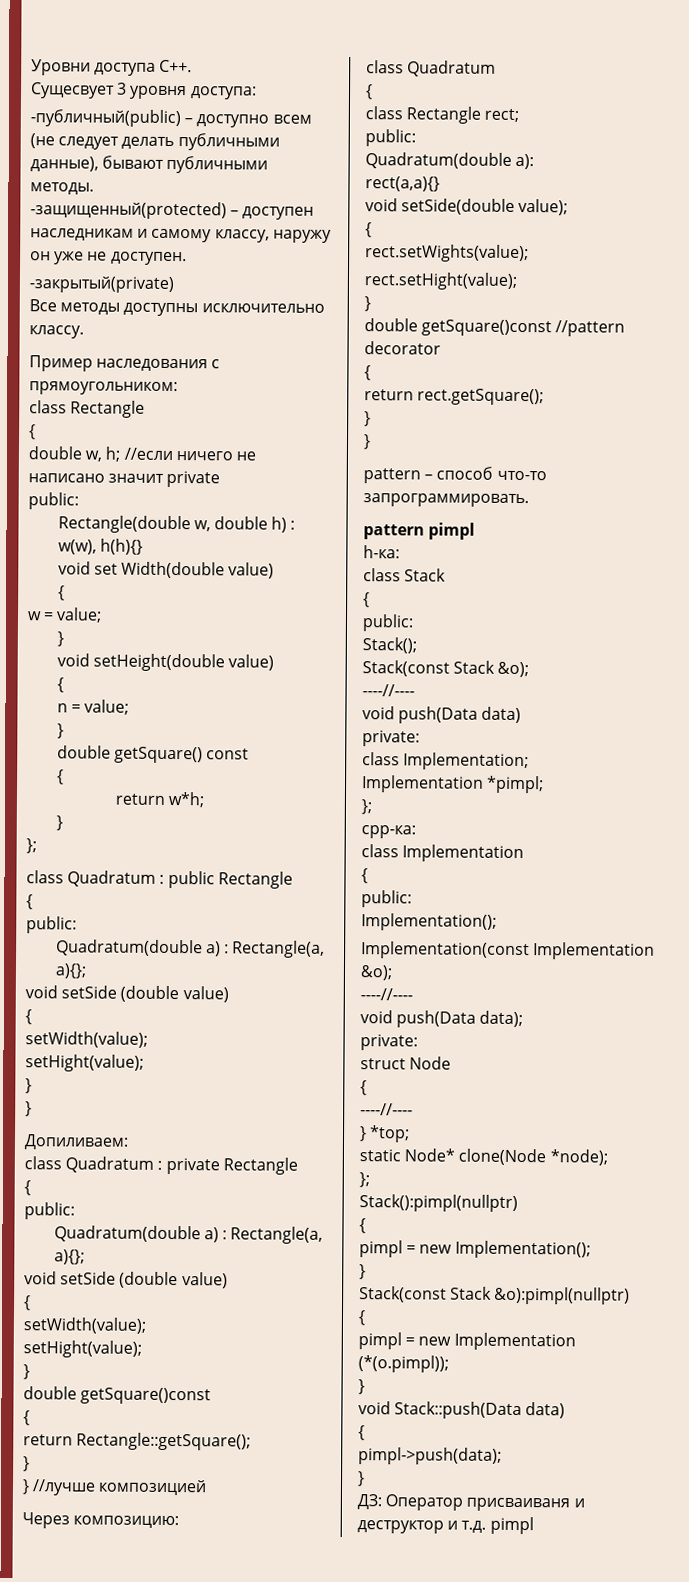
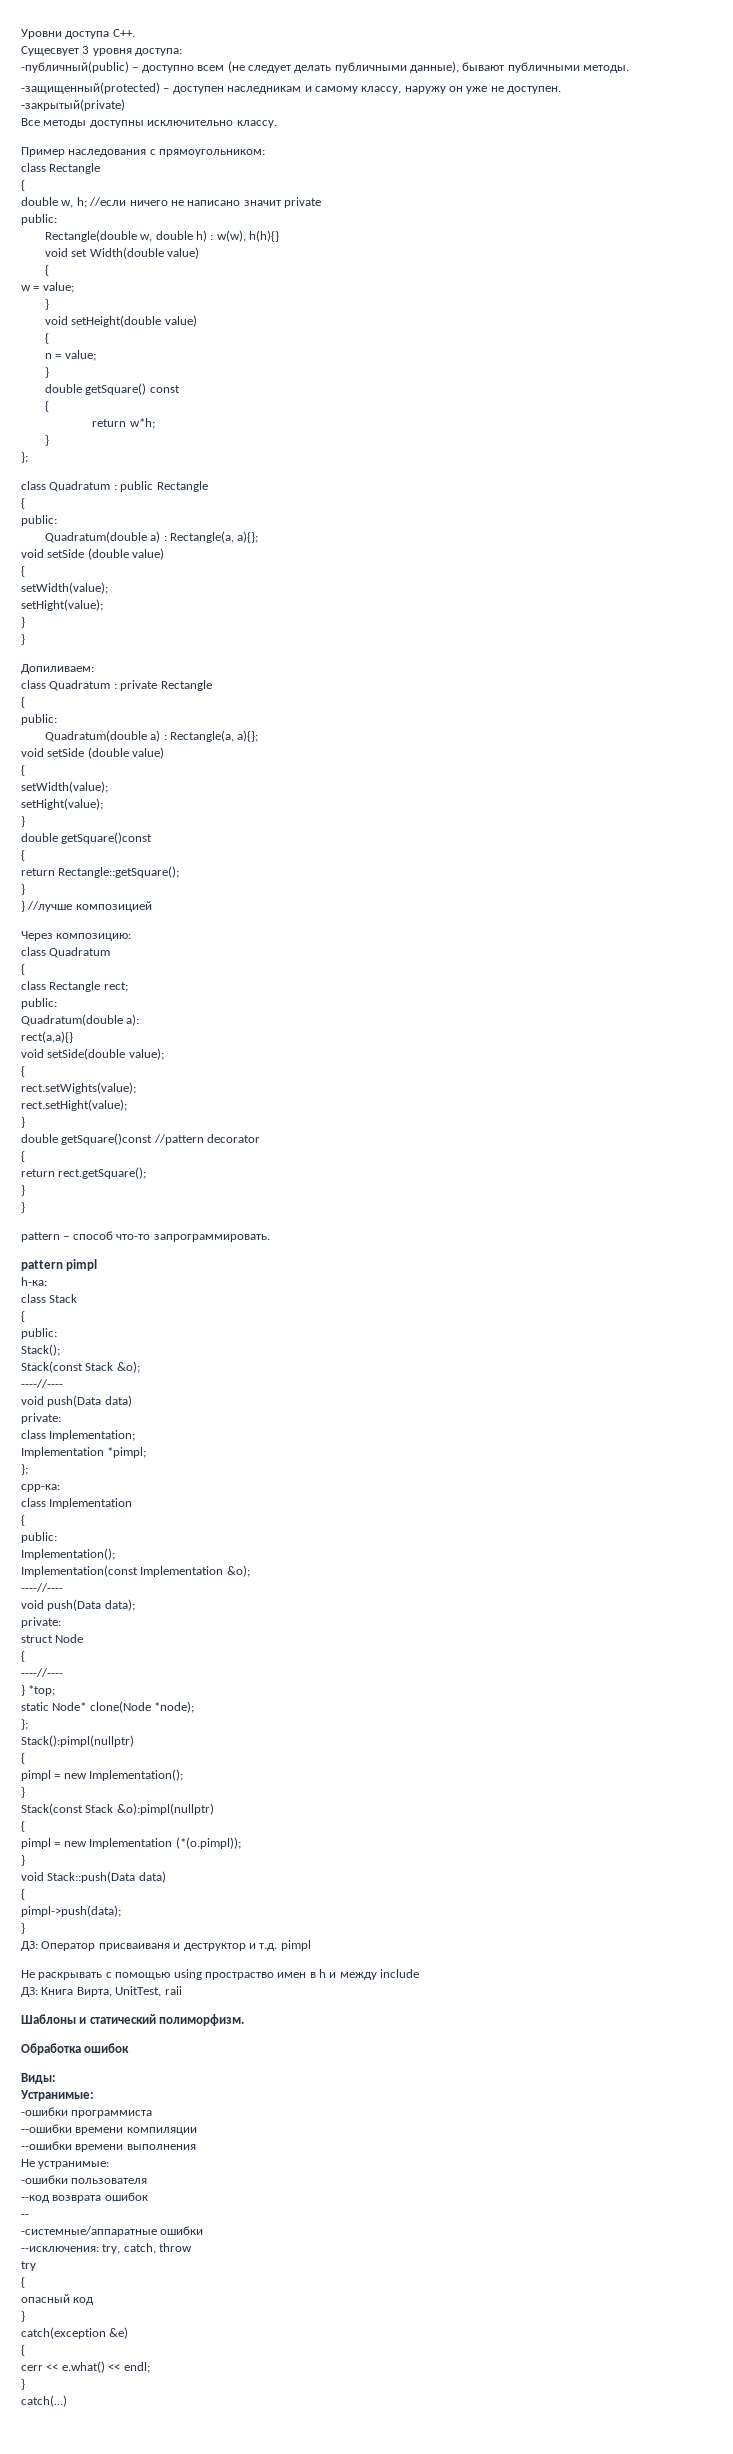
+ Не раскрывать с помощью using простраство имен в h и между include
+ ДЗ: Книга Вирта, UnitTest, raii
+ Шаблоны и статический полиморфизм.
+ Обработка ошибок
+ Виды:
+ Устранимые:
+ -ошибки программиста
+ --ошибки времени компиляции
+ --ошибки времени выполнения
+ Не устранимые:
+ -ошибки пользователя
+ --код возврата ошибок
+ --
+ -системные/аппаратные ошибки
+ --исключения: try, catch, throw
+ try
+ {
+ опасный код
+ }
+ catch(exception &e)
+ {
+ cerr << e.what() << endl;
+ }
+ catch(…)

